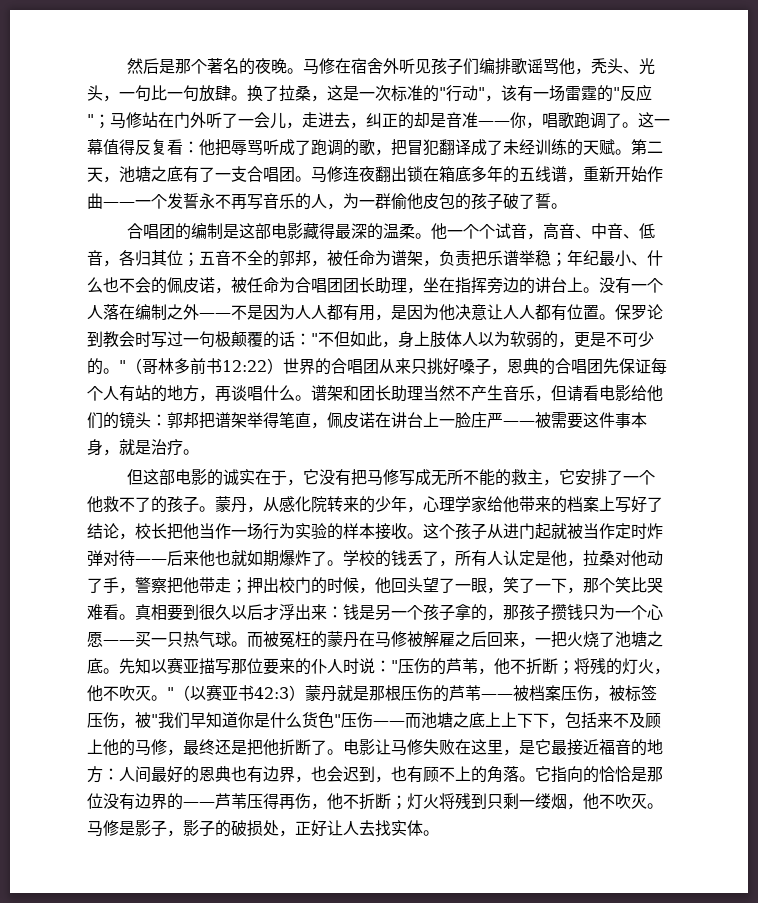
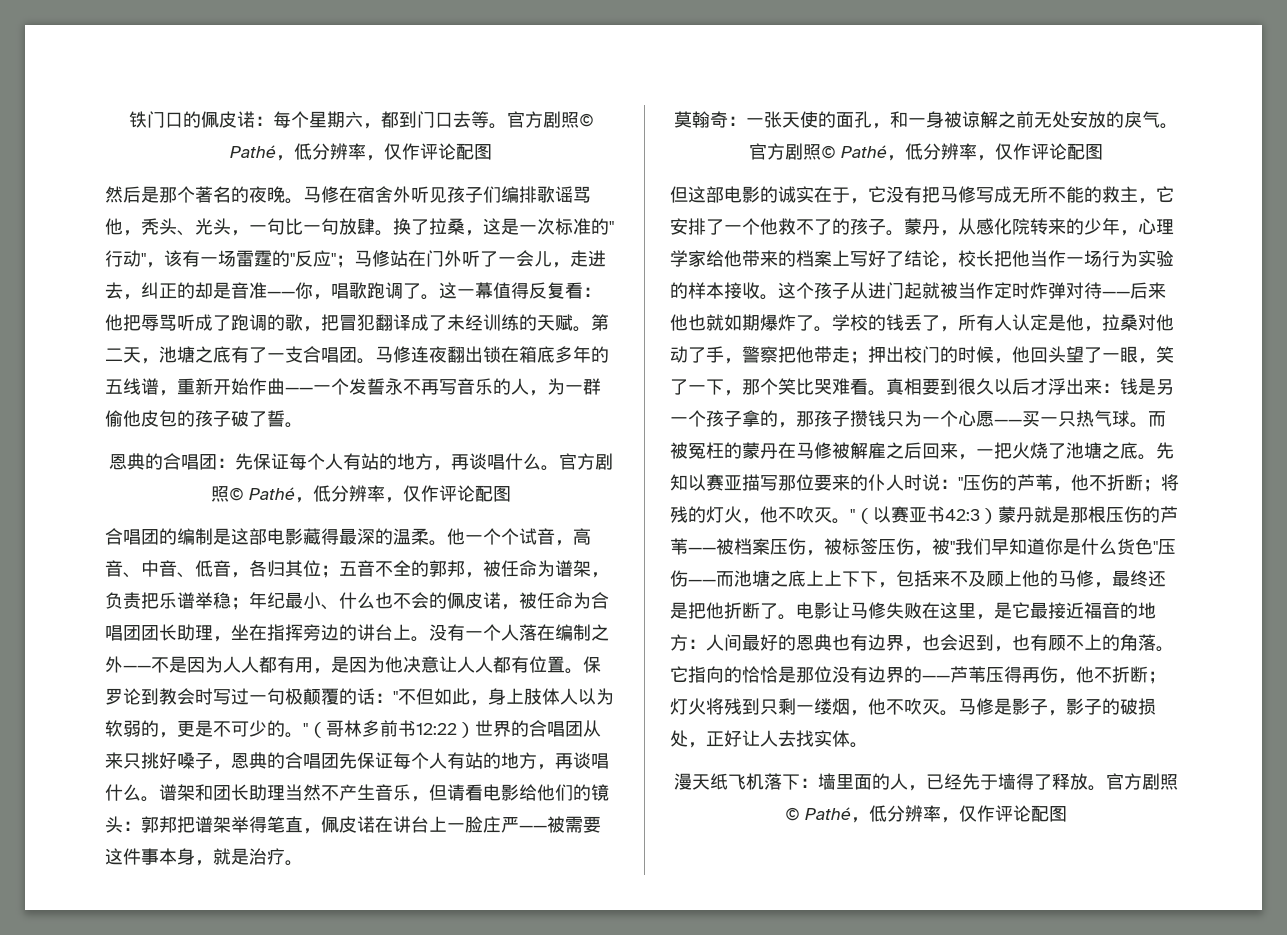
+ 铁门口的佩皮诺：每个星期六，都到门口去等。官方剧照© Pathé，低分辨率，仅作评论配图
+ 恩典的合唱团：先保证每个人有站的地方，再谈唱什么。官方剧照© Pathé，低分辨率，仅作评论配图
+ 莫翰奇：一张天使的面孔，和一身被谅解之前无处安放的戾气。官方剧照© Pathé，低分辨率，仅作评论配图
+ 漫天纸飞机落下：墙里面的人，已经先于墙得了释放。官方剧照© Pathé，低分辨率，仅作评论配图

